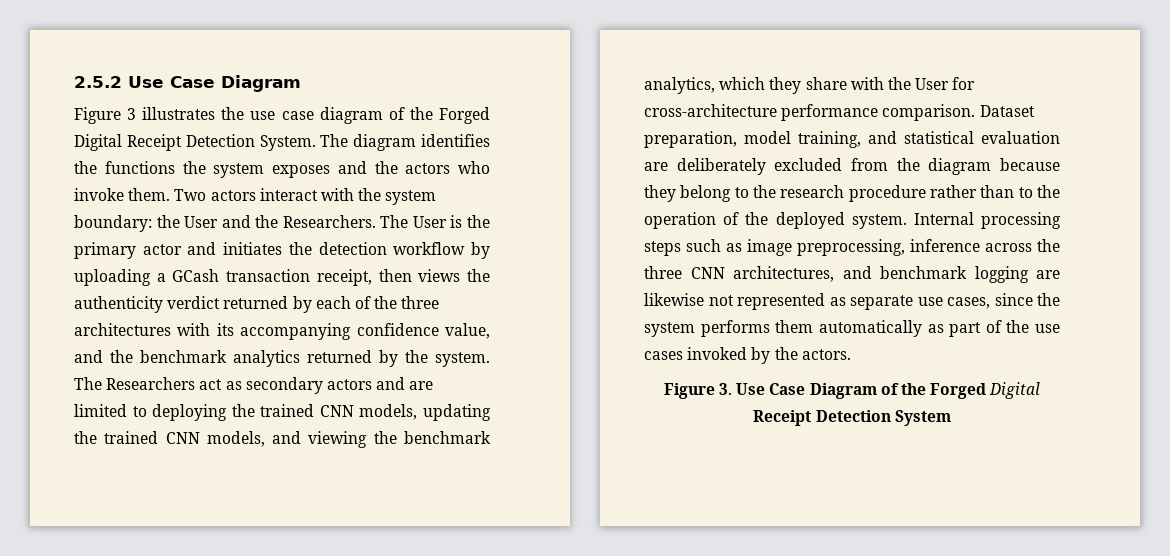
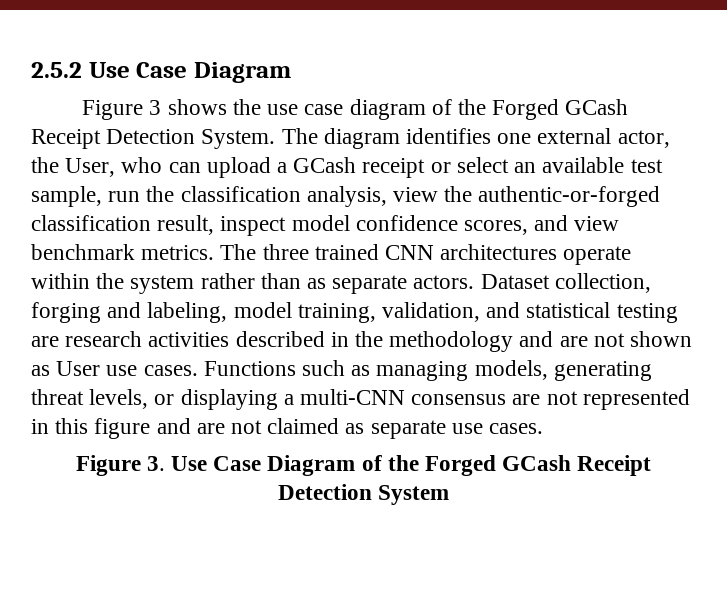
- Figure 3 illustrates the use case diagram of the Forged Digital Receipt Detection System.
+ Figure 3 shows the use case diagram of the Forged GCash Receipt Detection System.
- The diagram identifies the functions the system exposes and the actors who invoke them. Two actors interact with the system boundary: the User and the Researchers. The User is the primary actor and initiates the detection workflow by uploading a GCash transaction receipt, then views the authenticity verdict returned by each of the three architectures with its accompanying confidence value, and the benchmark analytics returned by the system. The Researchers act as secondary actors and are limited to deploying the trained CNN models, updating the trained CNN models, and viewing the benchmark analytics, which they share with the User for cross-architecture performance comparison. Dataset preparation, model training, and statistical evaluation are deliberately excluded from the diagram because they belong to the research procedure rather than to the operation of the deployed system. Internal processing steps such as image preprocessing, inference across the three CNN architectures, and benchmark logging are likewise not represented as separate use cases, since the system performs them automatically as part of the use cases invoked by the actors.
+ The diagram identifies one external actor, the User, who can upload a GCash receipt or select an available test sample, run the classification analysis, view the authentic-or-forged classification result, inspect model confidence scores, and view benchmark metrics. The three trained CNN architectures operate within the system rather than as separate actors. Dataset collection, forging and labeling, model training, validation, and statistical testing are research activities described in the methodology and are not shown as User use cases. Functions such as managing models, generating threat levels, or displaying a multi-CNN consensus are not represented in this figure and are not claimed as separate use cases.
- Figure 3. Use Case Diagram of the Forged Digital Receipt Detection System
+ Figure 3. Use Case Diagram of the Forged GCash Receipt Detection System

